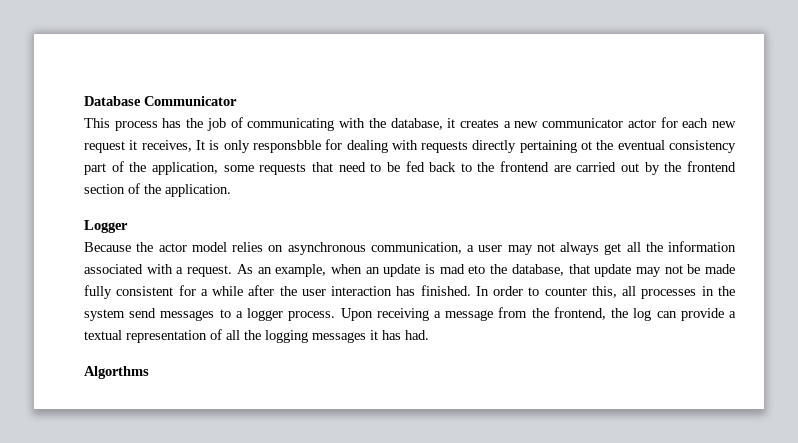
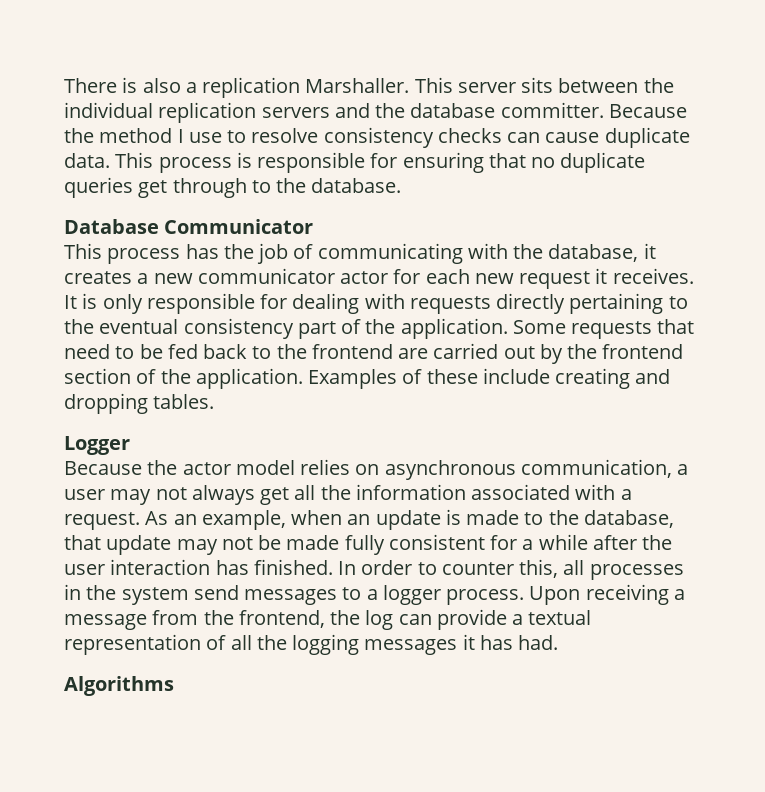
+ There is also a replication Marshaller. This server sits between the individual replication servers and the database committer. Because the method I use to resolve consistency checks can cause duplicate data. This process is responsible for ensuring that no duplicate queries get through to the database.
- This process has the job of communicating with the database, it creates a new communicator actor for each new request it receives, It is only responsbble for dealing with requests directly pertaining ot the eventual consistency part of the application, some requests that need to be fed back to the frontend are carried out by the frontend section of the application.
+ This process has the job of communicating with the database, it creates a new communicator actor for each new request it receives. It is only responsible for dealing with requests directly pertaining to the eventual consistency part of the application. Some requests that need to be fed back to the frontend are carried out by the frontend section of the application. Examples of these include creating and dropping tables.
- As an example, when an update is mad eto the database, that update may not be made fully consistent for a while after the user interaction has finished.
+ As an example, when an update is made to the database, that update may not be made fully consistent for a while after the user interaction has finished.
- Algorthms
+ Algorithms

